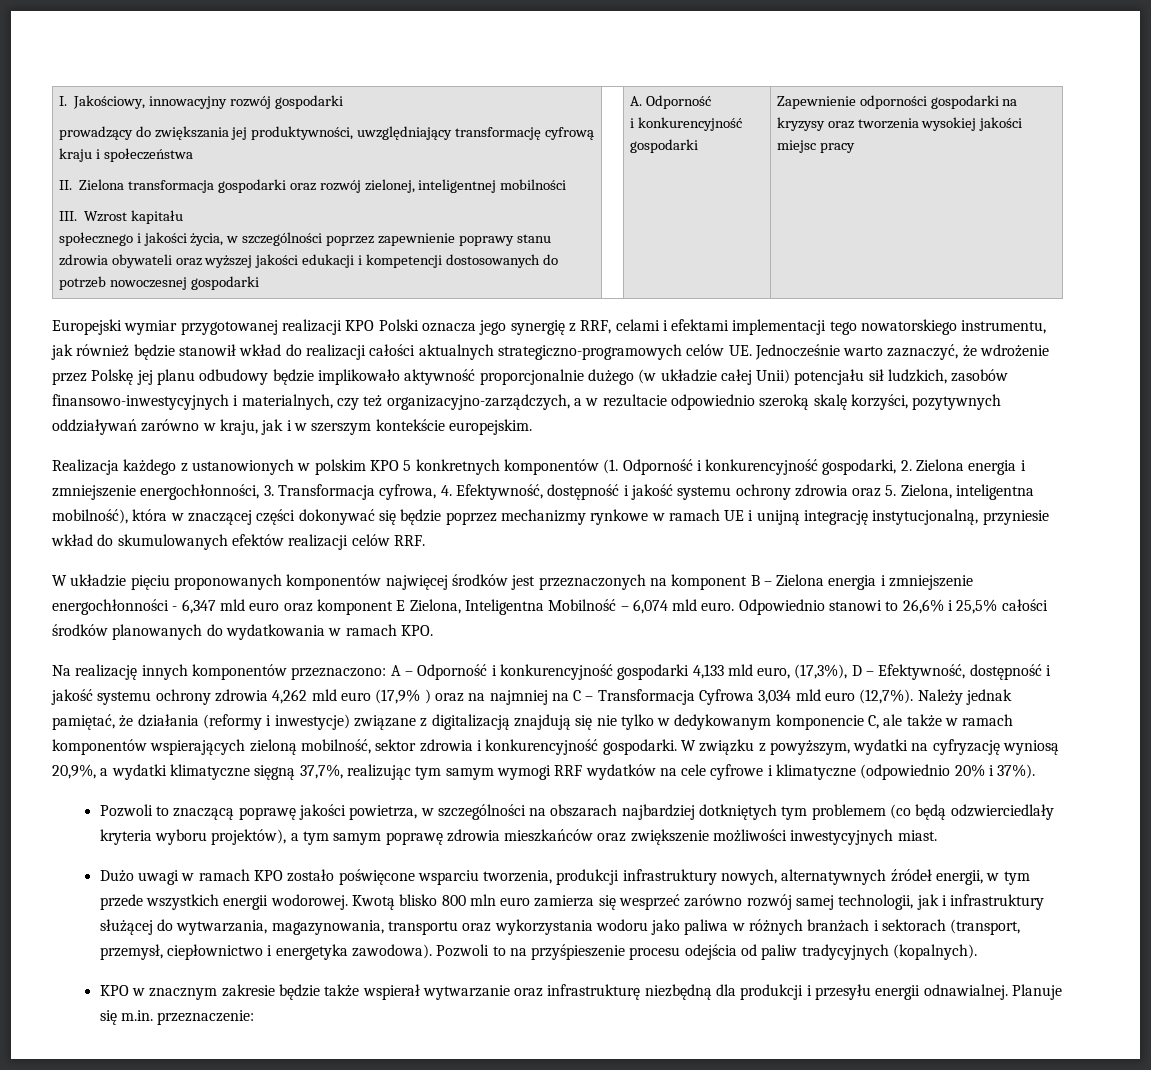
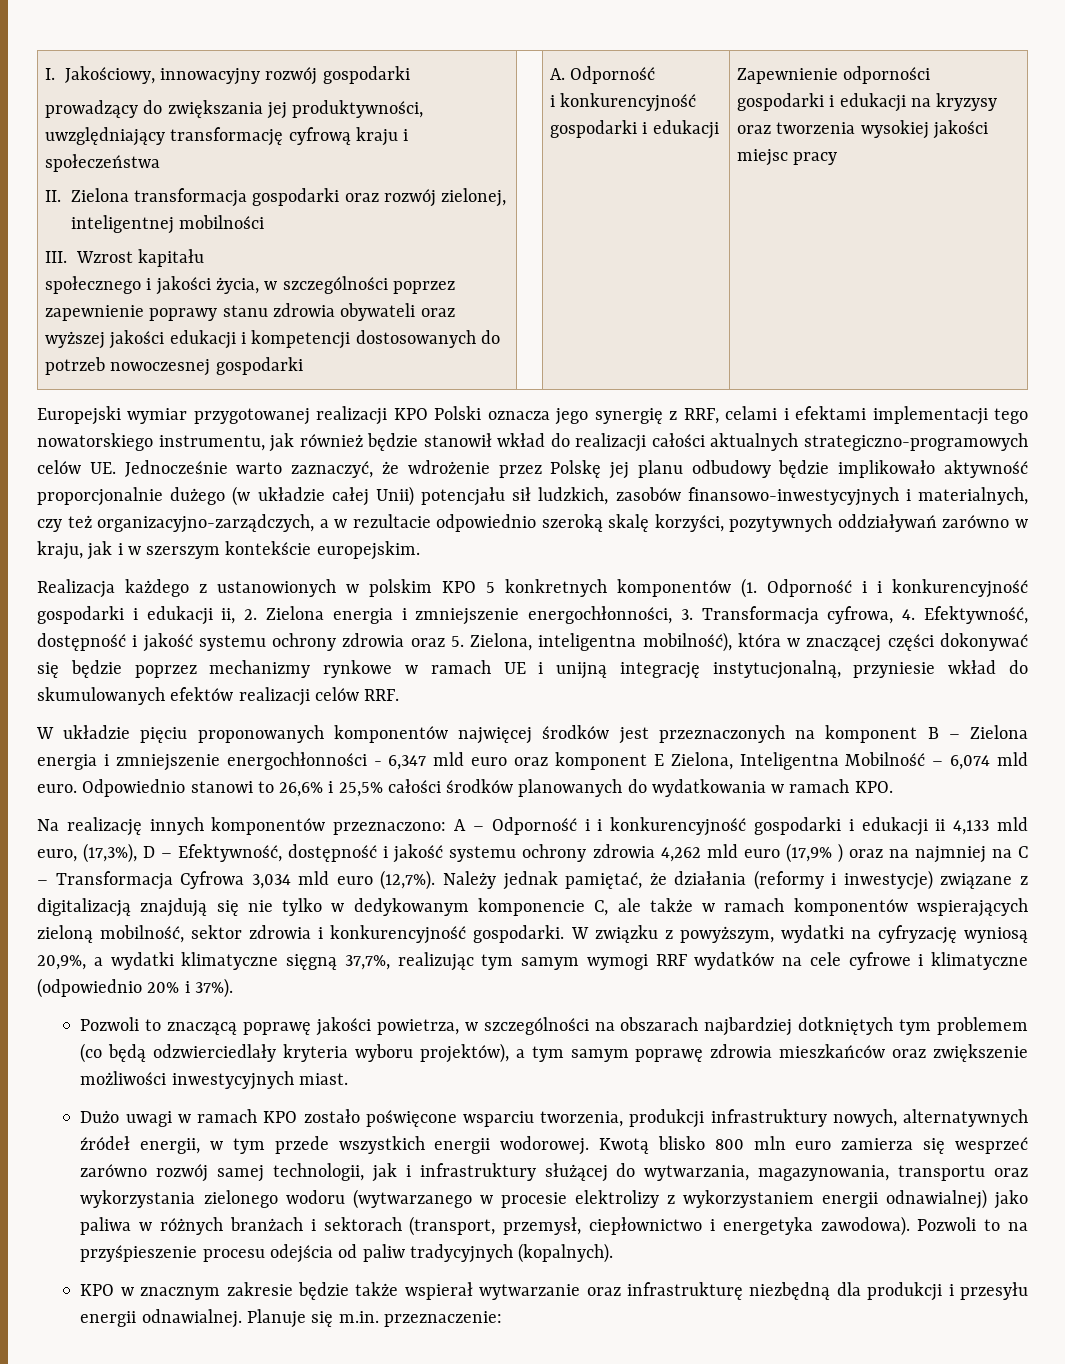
  A. Odporność
- i konkurencyjność gospodarki
+ i konkurencyjność gospodarki i edukacji
- Zapewnienie odporności gospodarki na kryzysy oraz tworzenia wysokiej jakości miejsc pracy
+ Zapewnienie odporności gospodarki i edukacji na kryzysy oraz tworzenia wysokiej jakości miejsc pracy
- Realizacja każdego z ustanowionych w polskim KPO 5 konkretnych komponentów (1. Odporność i konkurencyjność gospodarki, 2. Zielona energia i zmniejszenie energochłonności, 3. Transformacja cyfrowa, 4. Efektywność, dostępność i jakość systemu ochrony zdrowia oraz 5. Zielona, inteligentna mobilność), która w znaczącej części dokonywać się będzie poprzez mechanizmy rynkowe w ramach UE i unijną integrację instytucjonalną, przyniesie wkład do skumulowanych efektów realizacji celów RRF.
+ Realizacja każdego z ustanowionych w polskim KPO 5 konkretnych komponentów (1. Odporność i i konkurencyjność gospodarki i edukacji ii, 2. Zielona energia i zmniejszenie energochłonności, 3. Transformacja cyfrowa, 4. Efektywność, dostępność i jakość systemu ochrony zdrowia oraz 5. Zielona, inteligentna mobilność), która w znaczącej części dokonywać się będzie poprzez mechanizmy rynkowe w ramach UE i unijną integrację instytucjonalną, przyniesie wkład do skumulowanych efektów realizacji celów RRF.
- Na realizację innych komponentów przeznaczono: A – Odporność i konkurencyjność gospodarki 4,133 mld euro, (17,3%), D – Efektywność, dostępność i jakość systemu ochrony zdrowia 4,262 mld euro (17,9% ) oraz na najmniej na C – Transformacja Cyfrowa 3,034 mld euro (12,7%).
+ Na realizację innych komponentów przeznaczono: A – Odporność i i konkurencyjność gospodarki i edukacji ii 4,133 mld euro, (17,3%), D – Efektywność, dostępność i jakość systemu ochrony zdrowia 4,262 mld euro (17,9% ) oraz na najmniej na C – Transformacja Cyfrowa 3,034 mld euro (12,7%).
- Kwotą blisko 800 mln euro zamierza się wesprzeć zarówno rozwój samej technologii, jak i infrastruktury służącej do wytwarzania, magazynowania, transportu oraz wykorzystania wodoru jako paliwa w różnych branżach i sektorach (transport, przemysł, ciepłownictwo i energetyka zawodowa).
+ Kwotą blisko 800 mln euro zamierza się wesprzeć zarówno rozwój samej technologii, jak i infrastruktury służącej do wytwarzania, magazynowania, transportu oraz wykorzystania zielonego wodoru (wytwarzanego w procesie elektrolizy z wykorzystaniem energii odnawialnej) jako paliwa w różnych branżach i sektorach (transport, przemysł, ciepłownictwo i energetyka zawodowa).

